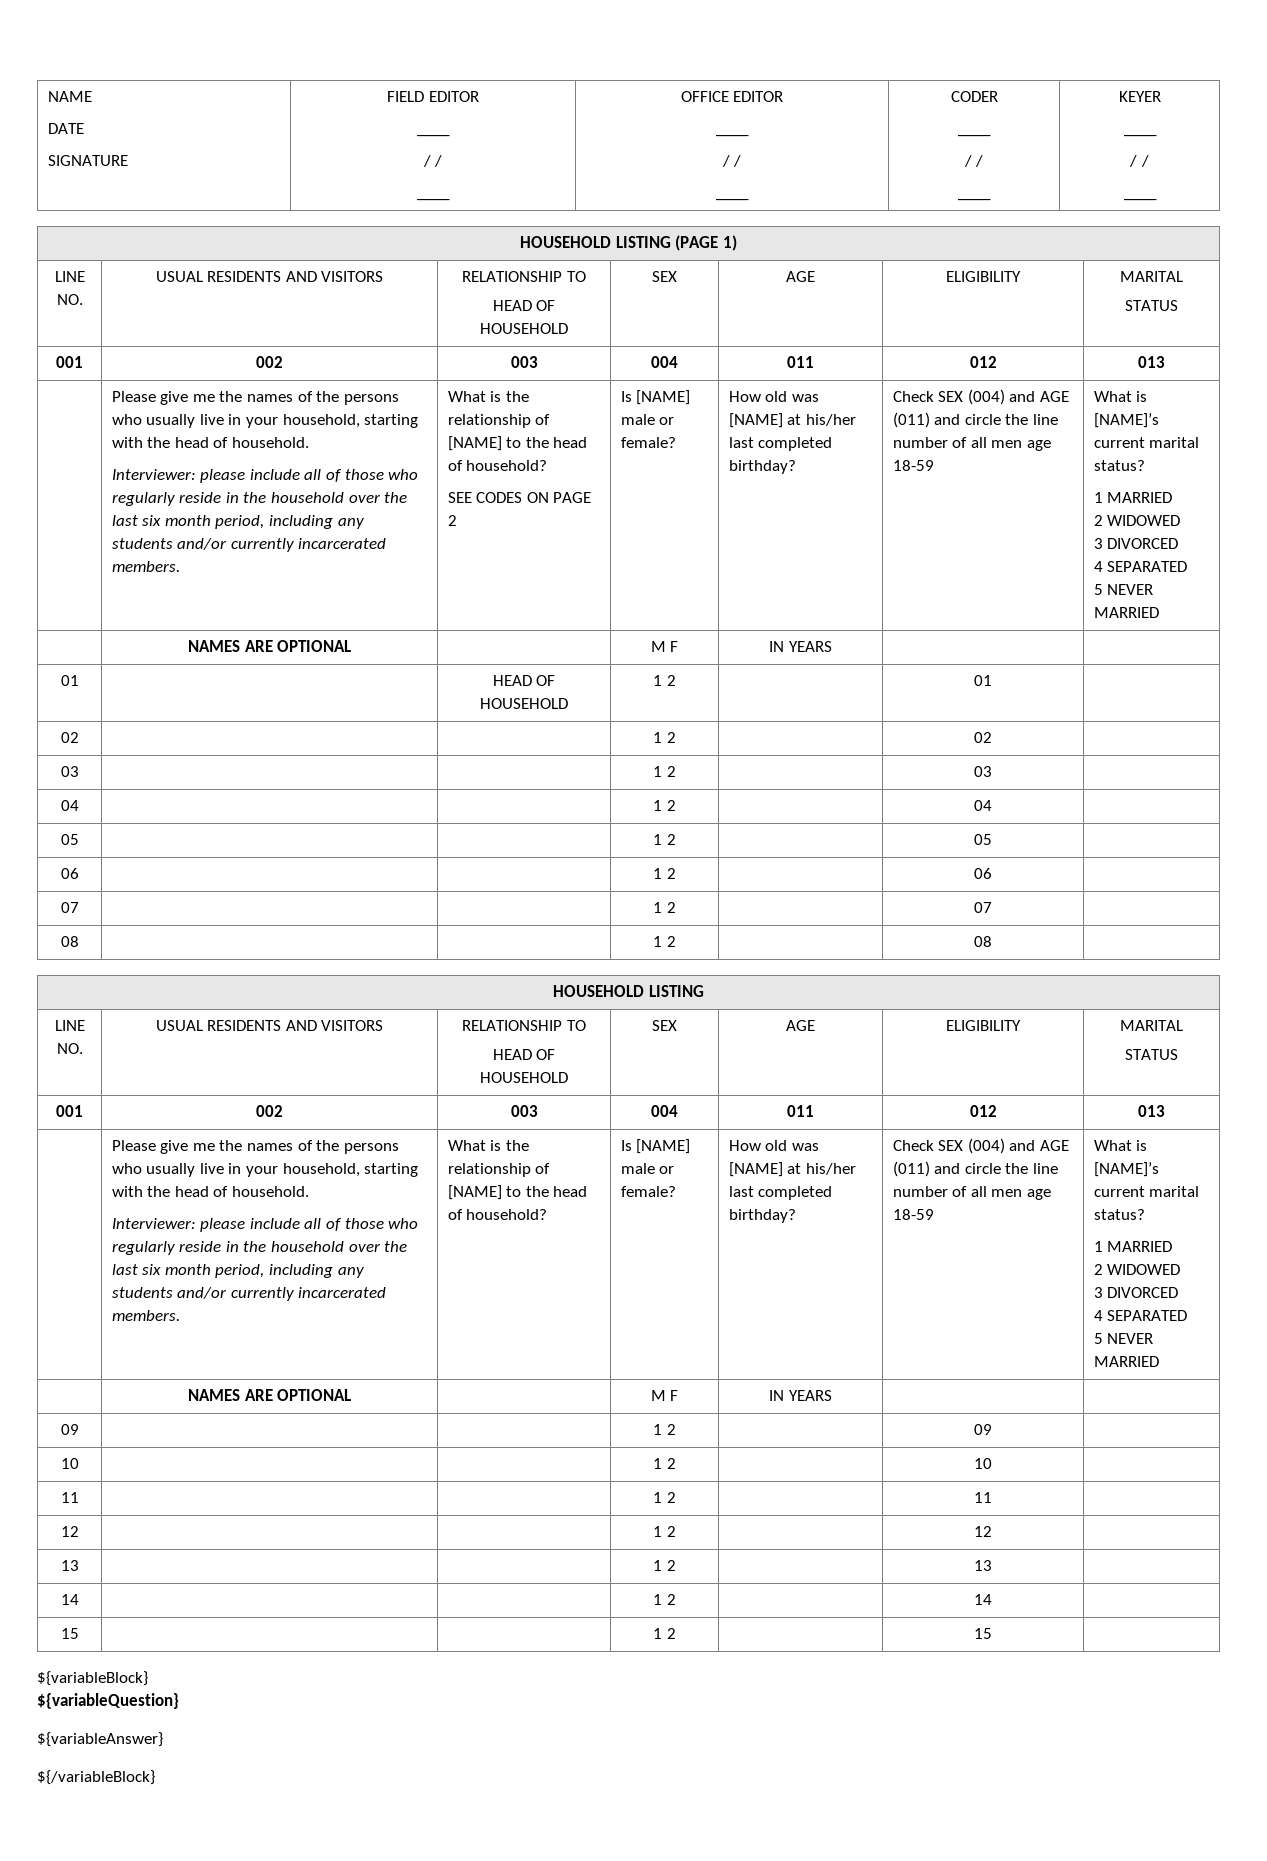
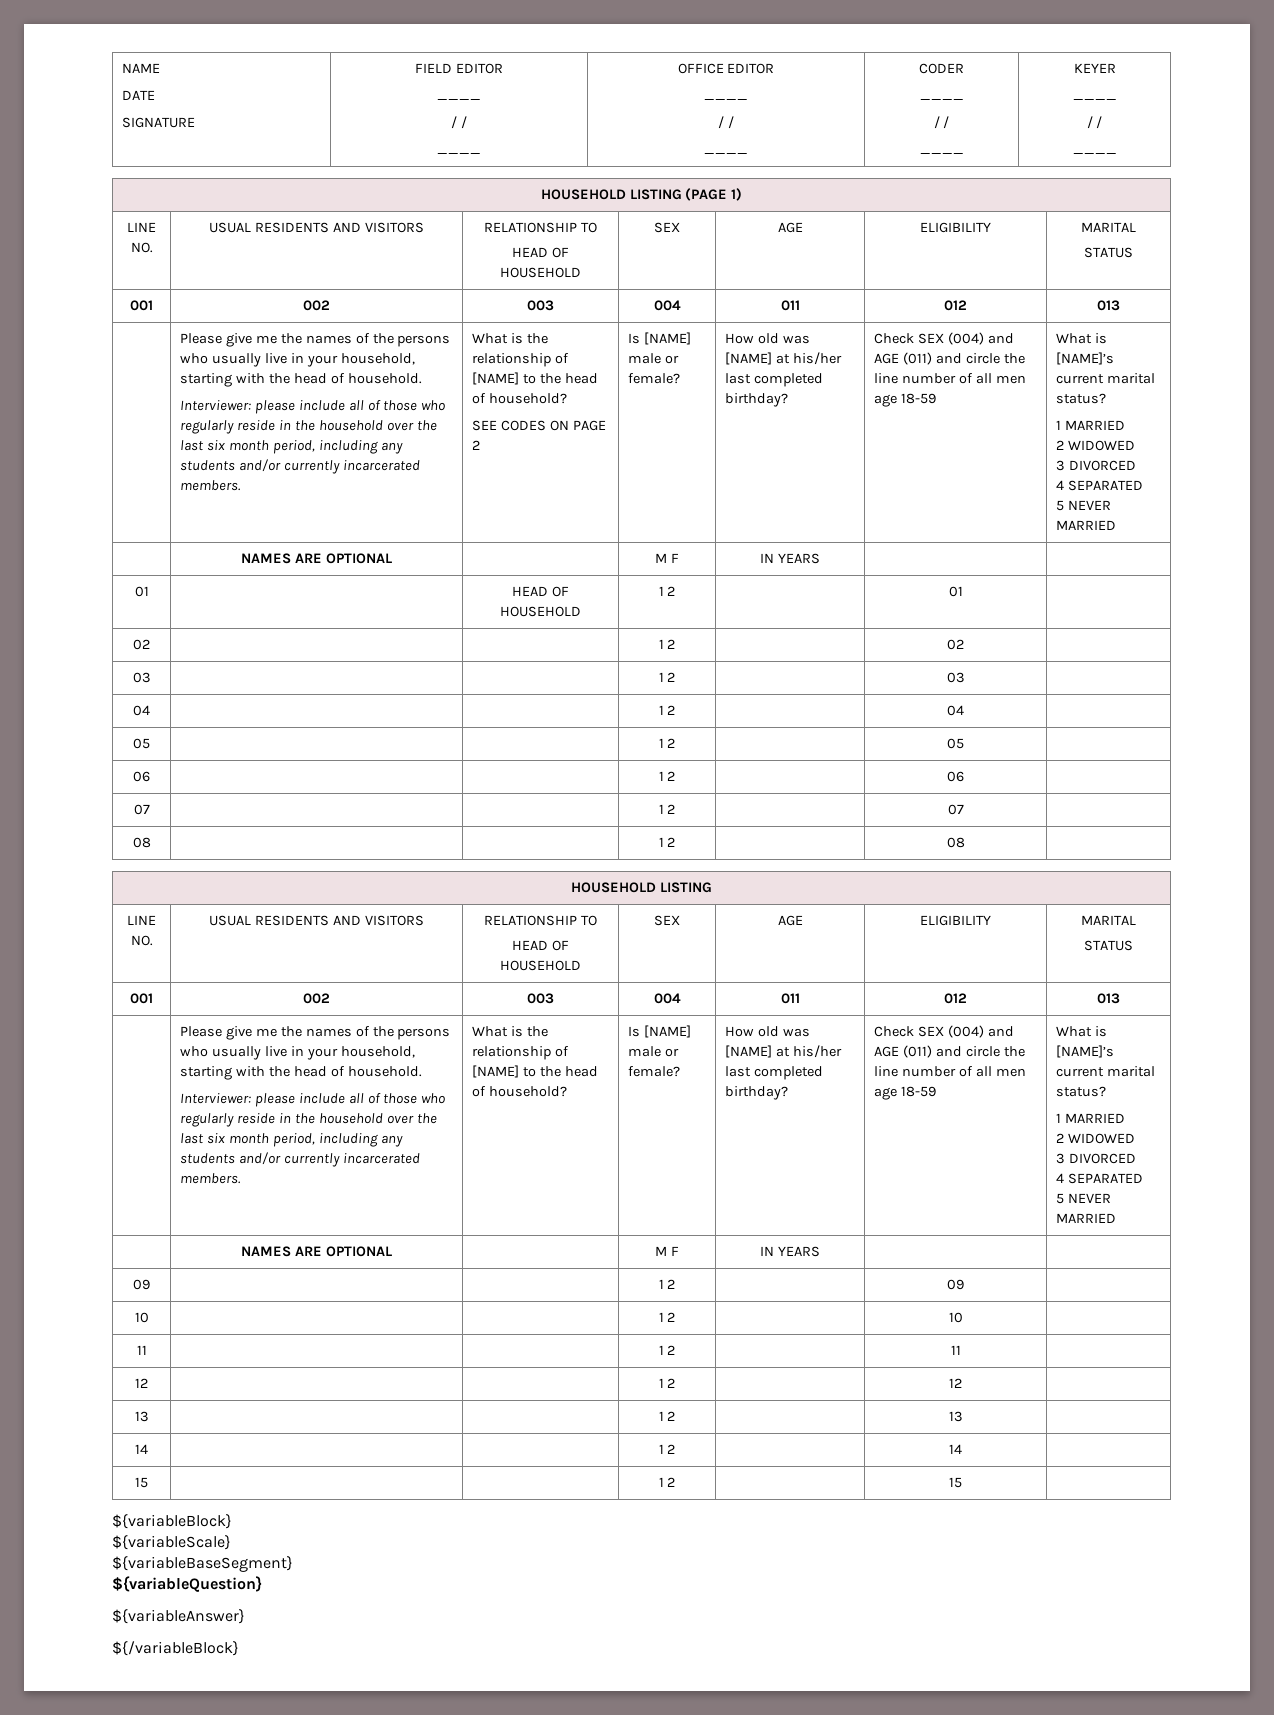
+ ${variableScale}
+ ${variableBaseSegment}

